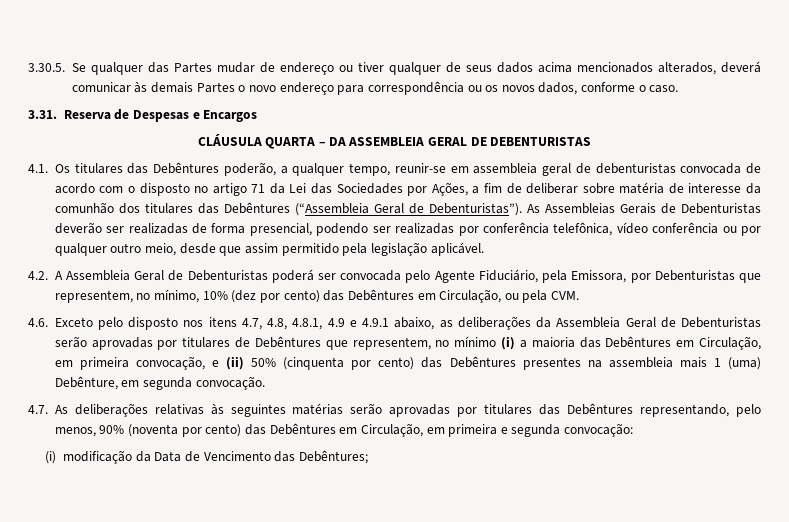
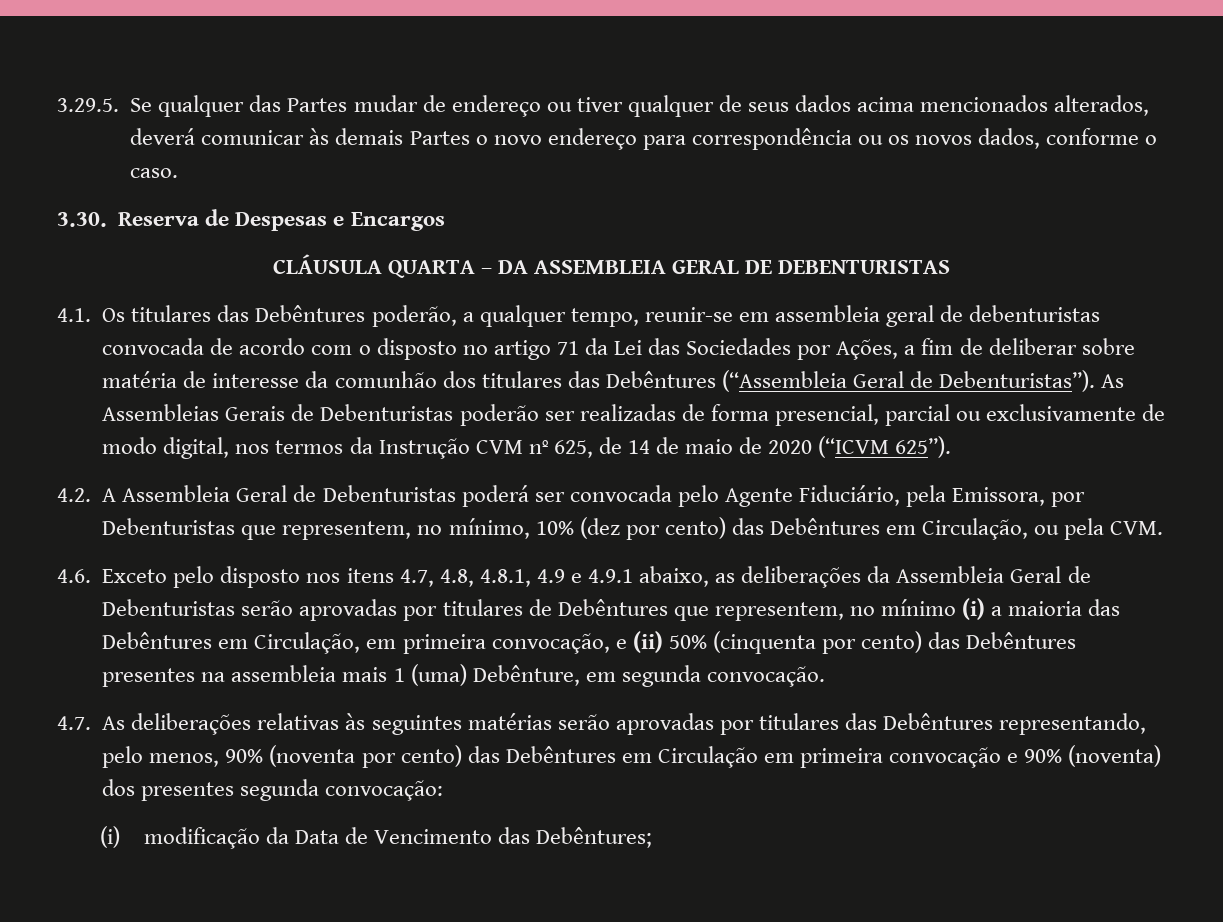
- 3.30.5. Se qualquer das Partes mudar de endereço ou tiver qualquer de seus dados acima mencionados alterados, deverá comunicar às demais Partes o novo endereço para correspondência ou os novos dados, conforme o caso.
+ 3.29.5. Se qualquer das Partes mudar de endereço ou tiver qualquer de seus dados acima mencionados alterados, deverá comunicar às demais Partes o novo endereço para correspondência ou os novos dados, conforme o caso.
- 3.31. Reserva de Despesas e Encargos
+ 3.30. Reserva de Despesas e Encargos
- As Assembleias Gerais de Debenturistas deverão ser realizadas de forma presencial, podendo ser realizadas por conferência telefônica, vídeo conferência ou por qualquer outro meio, desde que assim permitido pela legislação aplicável.
+ As Assembleias Gerais de Debenturistas poderão ser realizadas de forma presencial, parcial ou exclusivamente de modo digital, nos termos da Instrução CVM nº 625, de 14 de maio de 2020 (“ICVM 625”).
- 4.7. As deliberações relativas às seguintes matérias serão aprovadas por titulares das Debêntures representando, pelo menos, 90% (noventa por cento) das Debêntures em Circulação, em primeira e segunda convocação:
+ 4.7. As deliberações relativas às seguintes matérias serão aprovadas por titulares das Debêntures representando, pelo menos, 90% (noventa por cento) das Debêntures em Circulação em primeira convocação e 90% (noventa) dos presentes segunda convocação:

